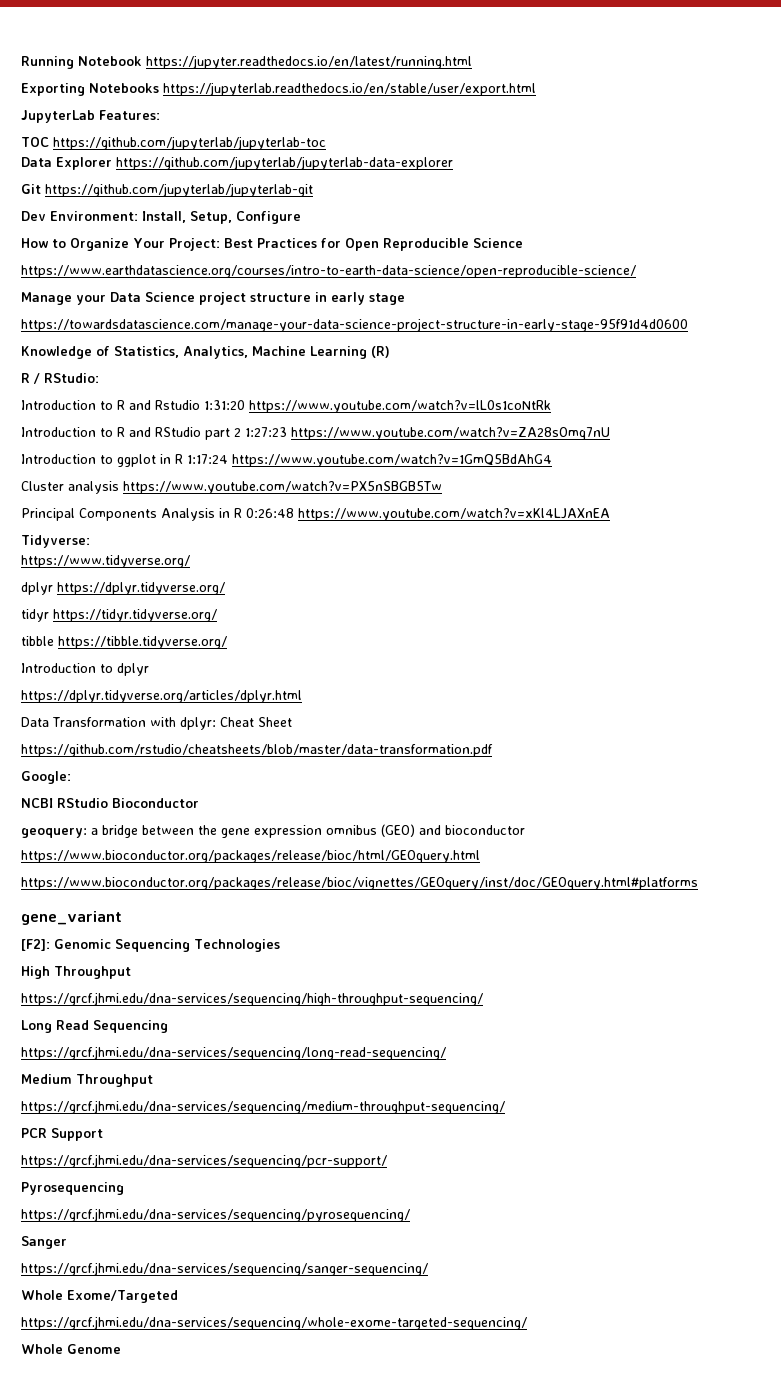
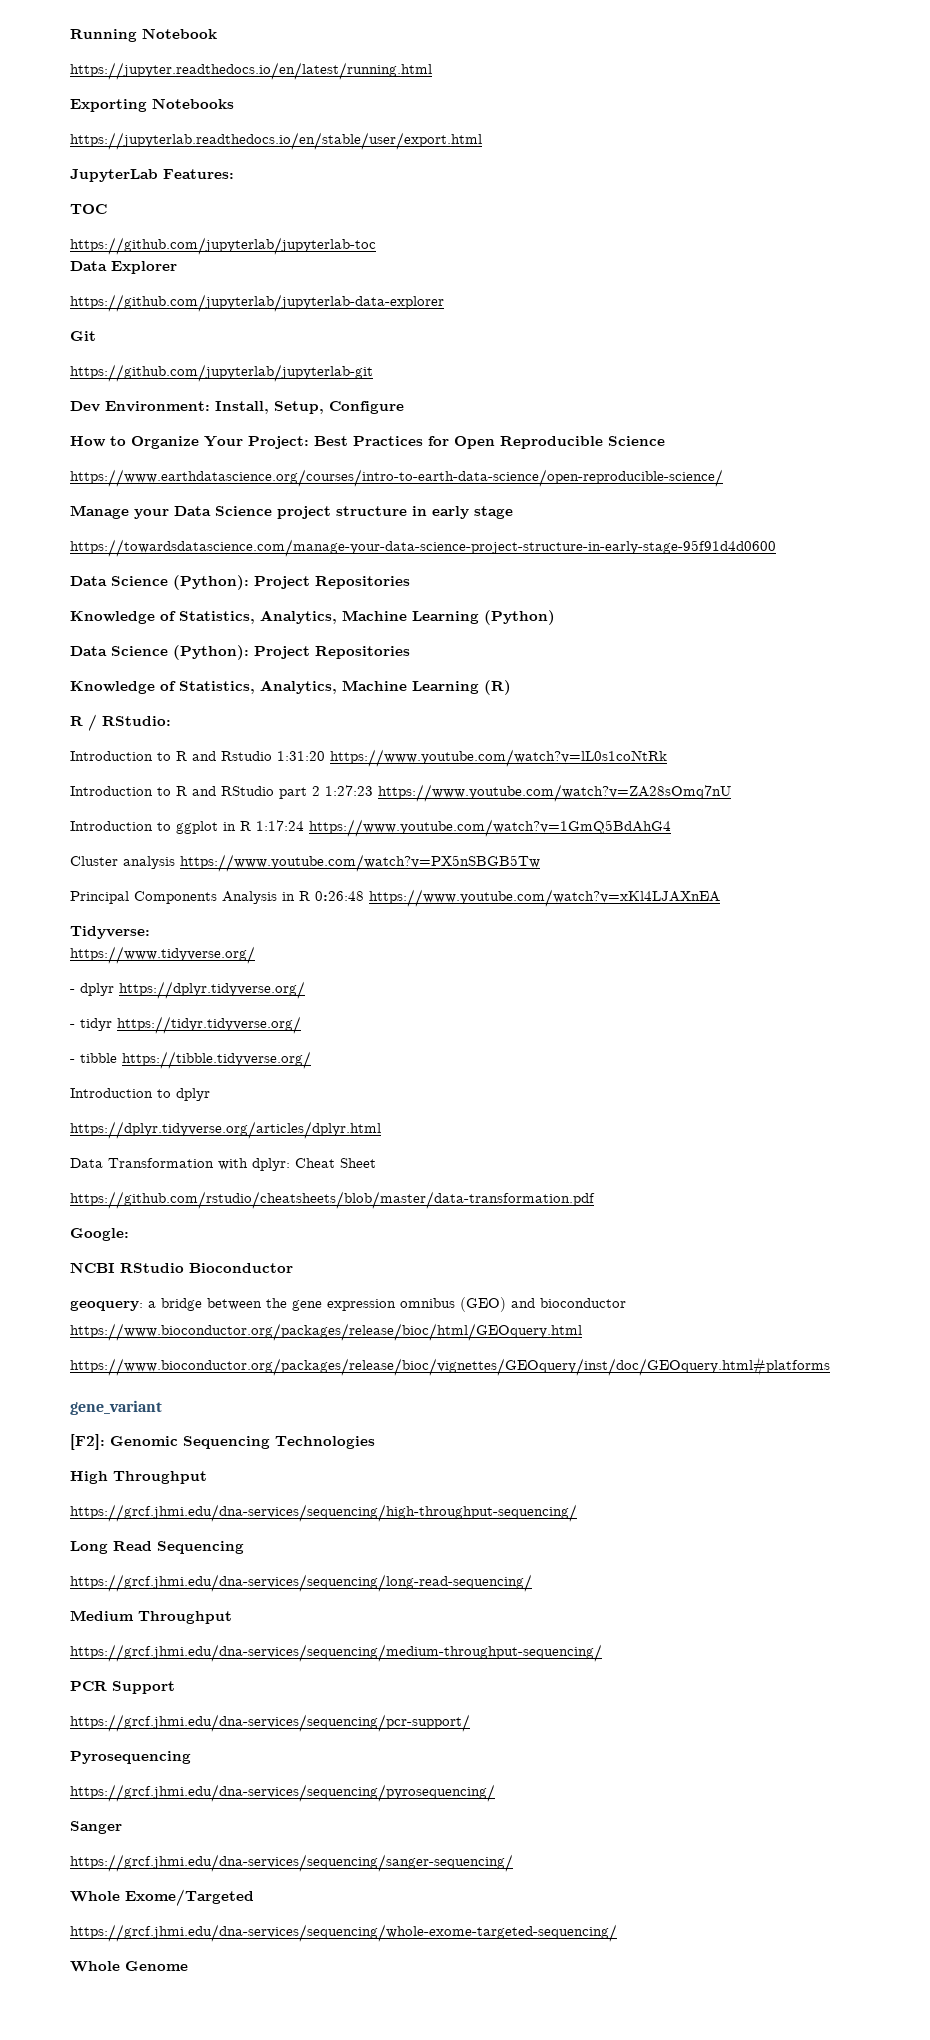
- Running Notebook https://jupyter.readthedocs.io/en/latest/running.html
+ Running Notebook
+ https://jupyter.readthedocs.io/en/latest/running.html
- Exporting Notebooks https://jupyterlab.readthedocs.io/en/stable/user/export.html
+ Exporting Notebooks
+ https://jupyterlab.readthedocs.io/en/stable/user/export.html
- TOC https://github.com/jupyterlab/jupyterlab-toc
+ TOC
+ https://github.com/jupyterlab/jupyterlab-toc
- Data Explorer https://github.com/jupyterlab/jupyterlab-data-explorer
+ Data Explorer
+ https://github.com/jupyterlab/jupyterlab-data-explorer
- Git https://github.com/jupyterlab/jupyterlab-git
+ Git
+ https://github.com/jupyterlab/jupyterlab-git
  https://towardsdatascience.com/manage-your-data-science-project-structure-in-early-stage-95f91d4d0600
+ Data Science (Python): Project Repositories
+ Knowledge of Statistics, Analytics, Machine Learning (Python)
+ Data Science (Python): Project Repositories
- dplyr https://dplyr.tidyverse.org/
+ - dplyr https://dplyr.tidyverse.org/
- tidyr https://tidyr.tidyverse.org/
+ - tidyr https://tidyr.tidyverse.org/
- tibble https://tibble.tidyverse.org/
+ - tibble https://tibble.tidyverse.org/

